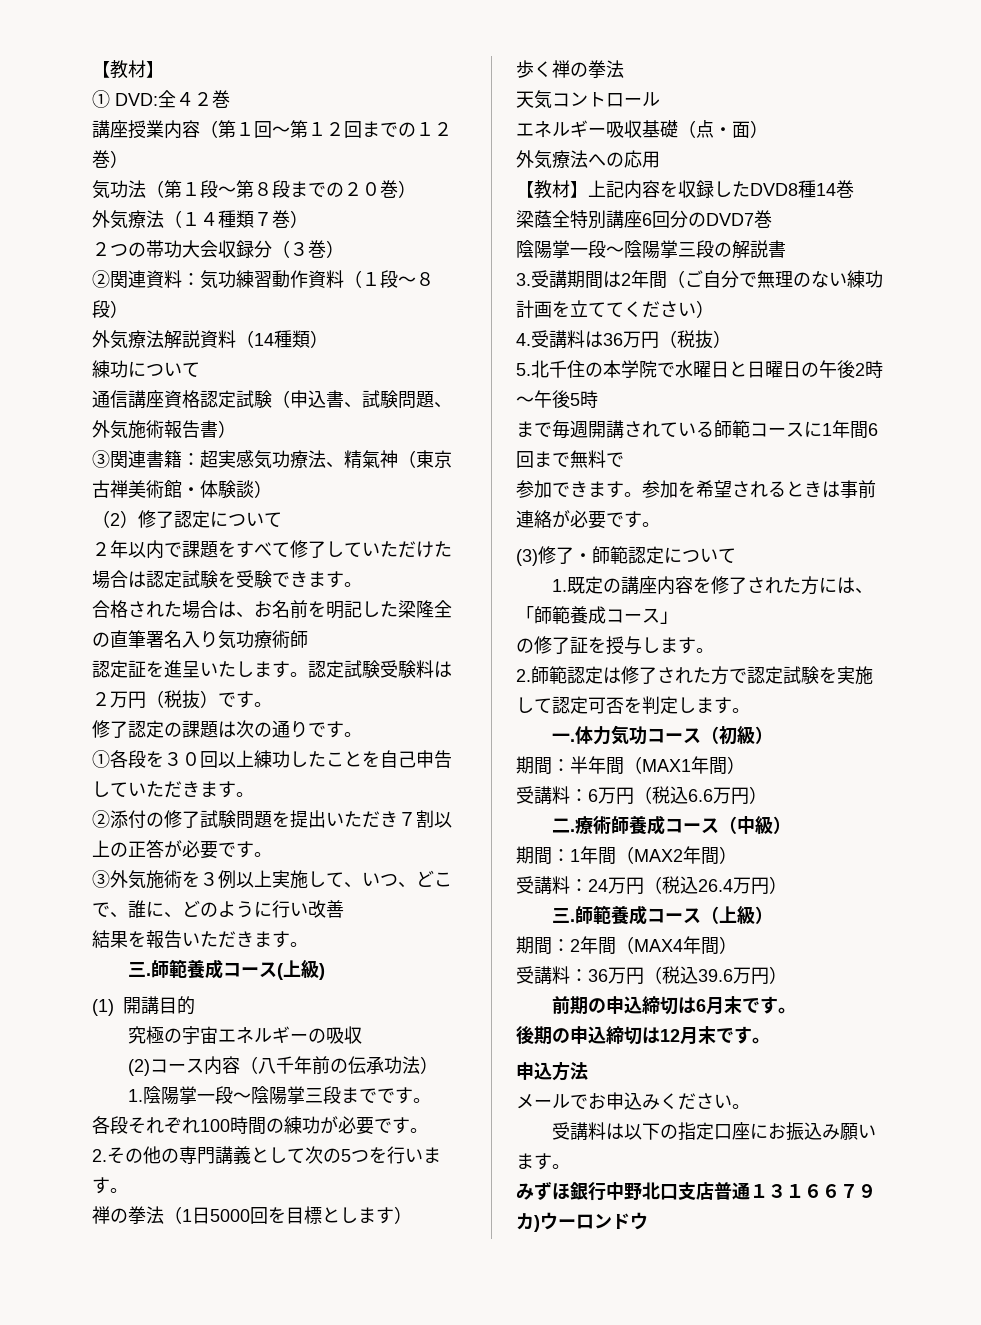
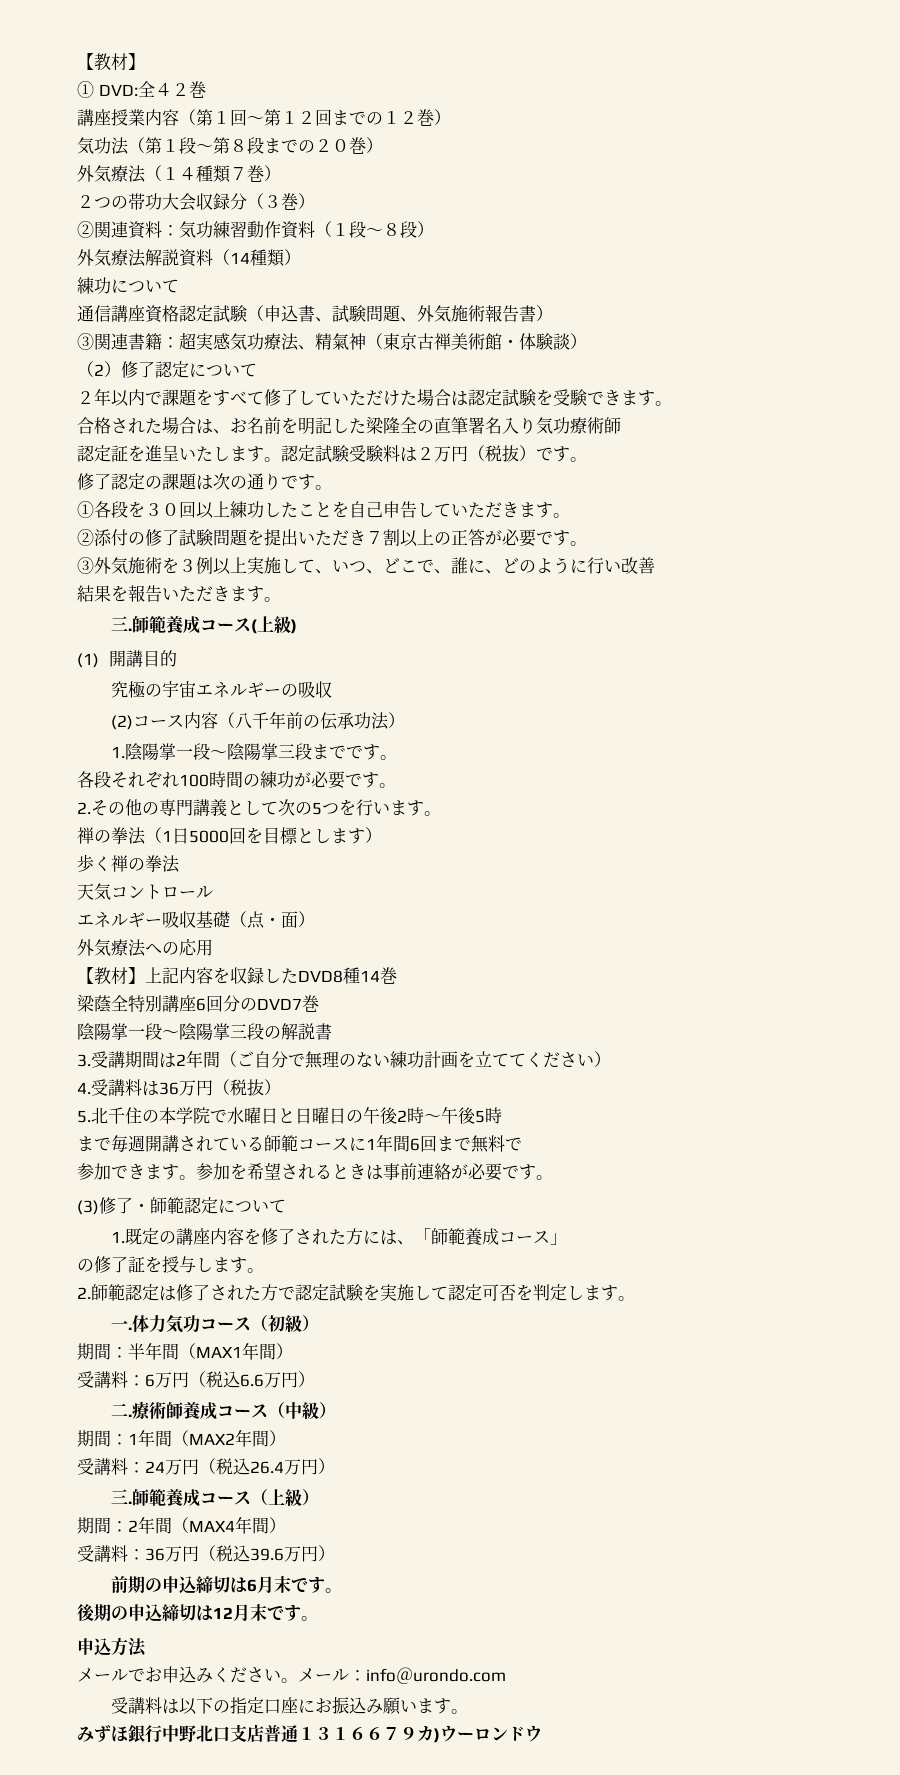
+ メール：info＠urondo.com

